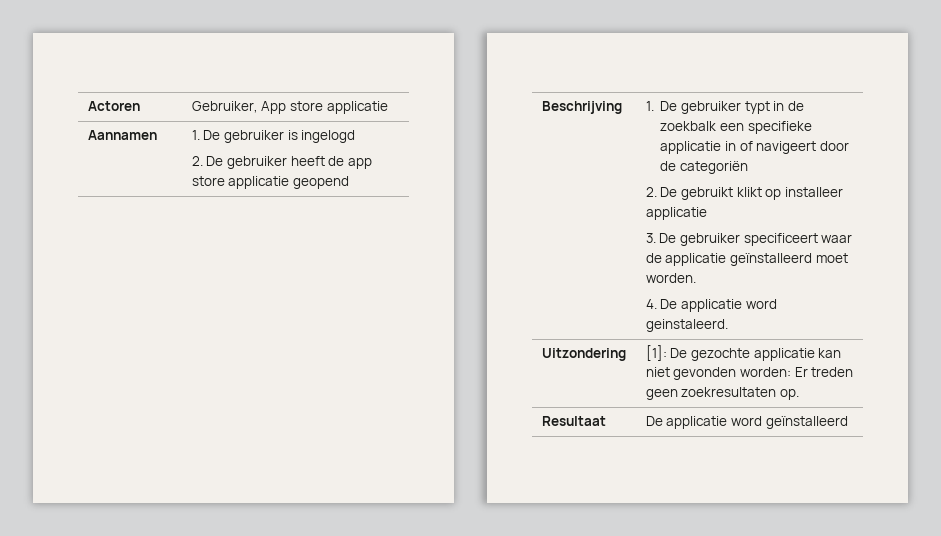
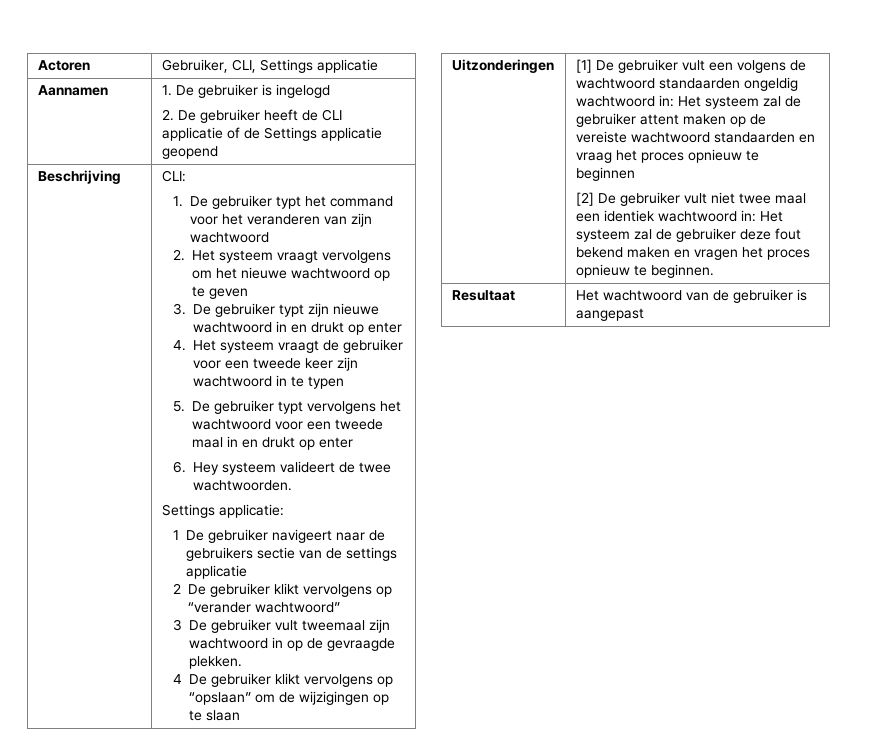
- Actoren | Gebruiker, App store applicatie
+ Actoren | Gebruiker, CLI, Settings applicatie
  Aannamen | 1. De gebruiker is ingelogd
- 2. De gebruiker heeft de app store applicatie geopend
+ 2. De gebruiker heeft de CLI applicatie of de Settings applicatie geopend
+ CLI:
- 1. De gebruiker typt in de zoekbalk een specifieke applicatie in of navigeert door de categoriën
- 2. De gebruikt klikt op installeer applicatie
- 3. De gebruiker specificeert waar de applicatie geïnstalleerd moet worden.
- 4. De applicatie word geinstaleerd.
- Uitzondering | [1]: De gezochte applicatie kan niet gevonden worden: Er treden geen zoekresultaten op.
- Resultaat | De applicatie word geïnstalleerd
+ 1. De gebruiker typt het command voor het veranderen van zijn wachtwoord
+ 2. Het systeem vraagt vervolgens om het nieuwe wachtwoord op te geven
+ 3. De gebruiker typt zijn nieuwe wachtwoord in en drukt op enter
+ 4. Het systeem vraagt de gebruiker voor een tweede keer zijn wachtwoord in te typen
+ 5. De gebruiker typt vervolgens het wachtwoord voor een tweede maal in en drukt op enter
+ 6. Hey systeem valideert de twee wachtwoorden.
+ Settings applicatie:
+ 1 De gebruiker navigeert naar de gebruikers sectie van de settings applicatie
+ 2 De gebruiker klikt vervolgens op “verander wachtwoord”
+ 3 De gebruiker vult tweemaal zijn wachtwoord in op de gevraagde plekken.
+ 4 De gebruiker klikt vervolgens op “opslaan” om de wijzigingen op te slaan
+ Uitzonderingen | [1] De gebruiker vult een volgens de wachtwoord standaarden ongeldig wachtwoord in: Het systeem zal de gebruiker attent maken op de vereiste wachtwoord standaarden en vraag het proces opnieuw te beginnen
+ [2] De gebruiker vult niet twee maal een identiek wachtwoord in: Het systeem zal de gebruiker deze fout bekend maken en vragen het proces opnieuw te beginnen.
+ Resultaat | Het wachtwoord van de gebruiker is aangepast

